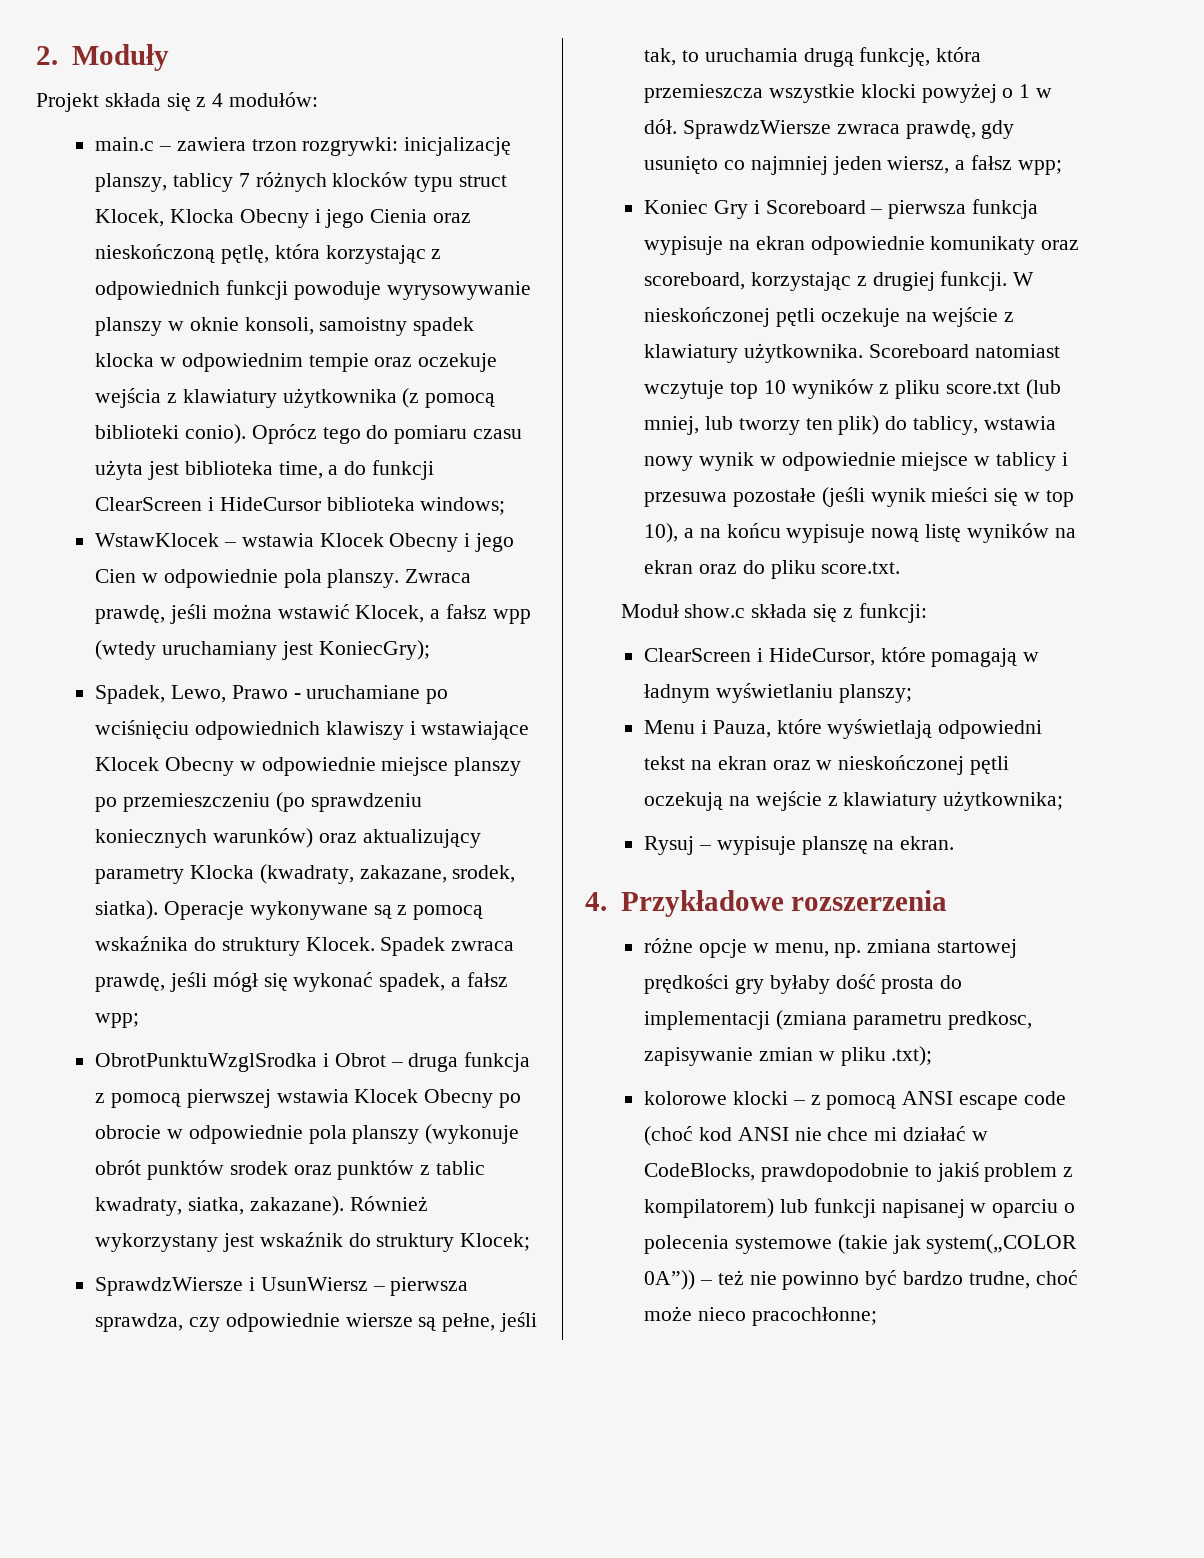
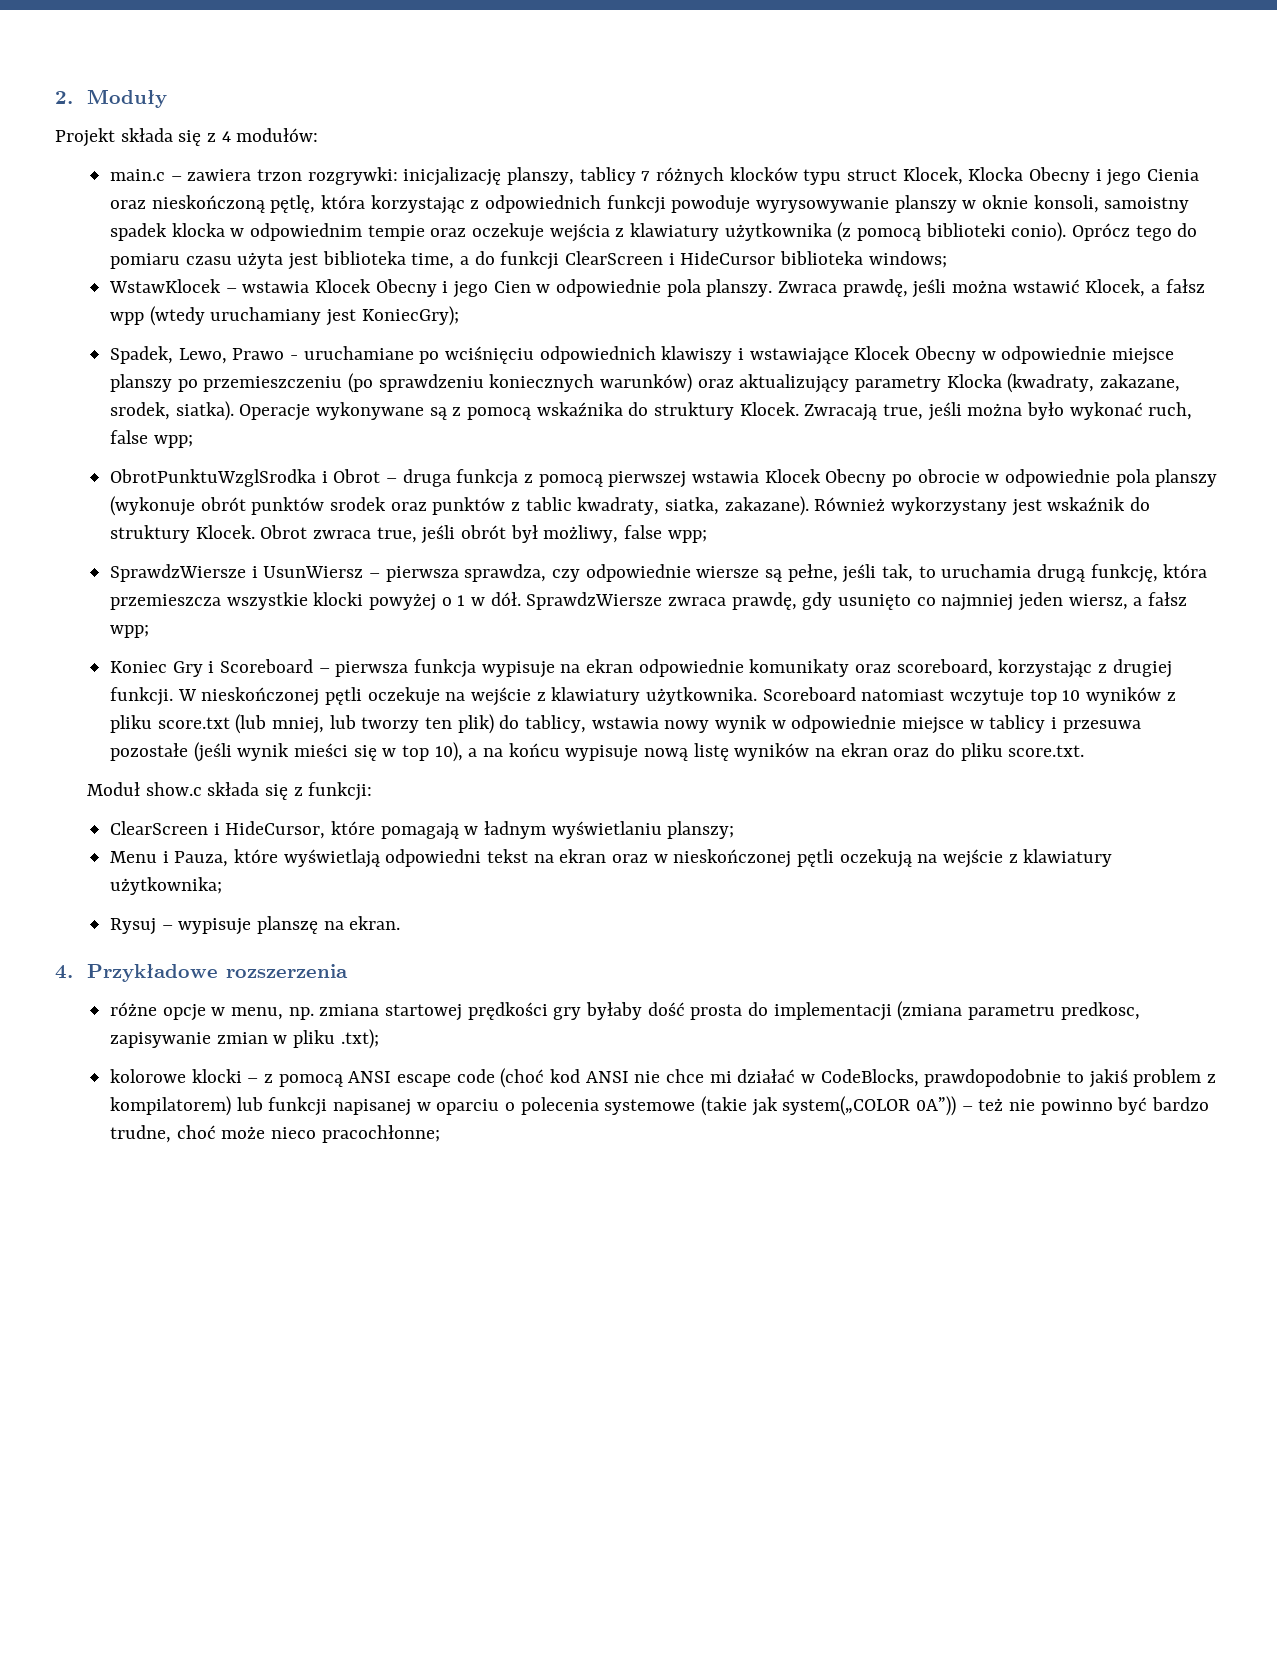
- Spadek zwraca prawdę, jeśli mógł się wykonać spadek, a fałsz wpp;
+ Zwracają true, jeśli można było wykonać ruch, false wpp;
- Również wykorzystany jest wskaźnik do struktury Klocek;
+ Również wykorzystany jest wskaźnik do struktury Klocek. Obrot zwraca true, jeśli obrót był możliwy, false wpp;

